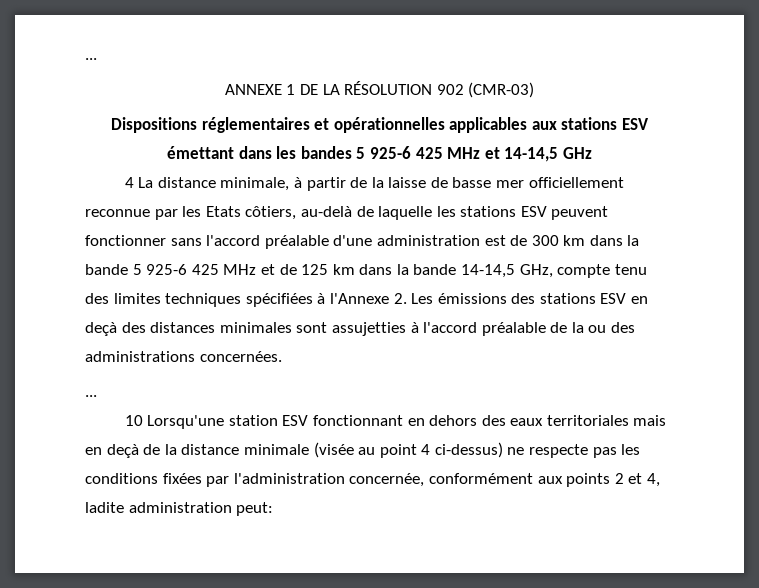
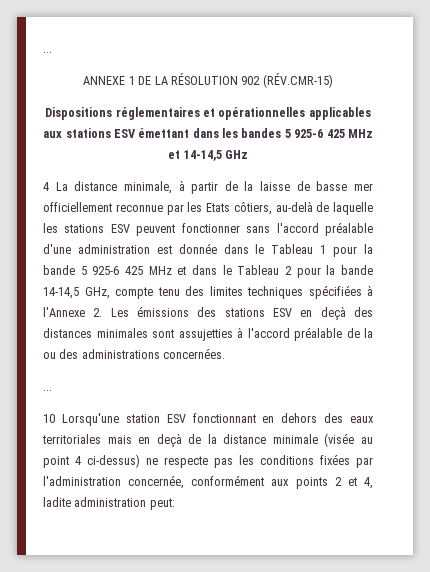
- ANNEXE 1 DE LA RÉSOLUTION 902 (CMR-03)
+ ANNEXE 1 DE LA RÉSOLUTION 902 (RÉV.CMR-15)
- 4 La distance minimale, à partir de la laisse de basse mer officiellement reconnue par les Etats côtiers, au-delà de laquelle les stations ESV peuvent fonctionner sans l'accord préalable d'une administration est de 300 km dans la bande 5 925-6 425 MHz et de 125 km dans la bande 14-14,5 GHz, compte tenu des limites techniques spécifiées à l'Annexe 2. Les émissions des stations ESV en deçà des distances minimales sont assujetties à l'accord préalable de la ou des administrations concernées.
+ 4 La distance minimale, à partir de la laisse de basse mer officiellement reconnue par les Etats côtiers, au-delà de laquelle les stations ESV peuvent fonctionner sans l'accord préalable d'une administration est donnée dans le Tableau 1 pour la bande 5 925-6 425 MHz et dans le Tableau 2 pour la bande 14-14,5 GHz, compte tenu des limites techniques spécifiées à l'Annexe 2. Les émissions des stations ESV en deçà des distances minimales sont assujetties à l'accord préalable de la ou des administrations concernées.

